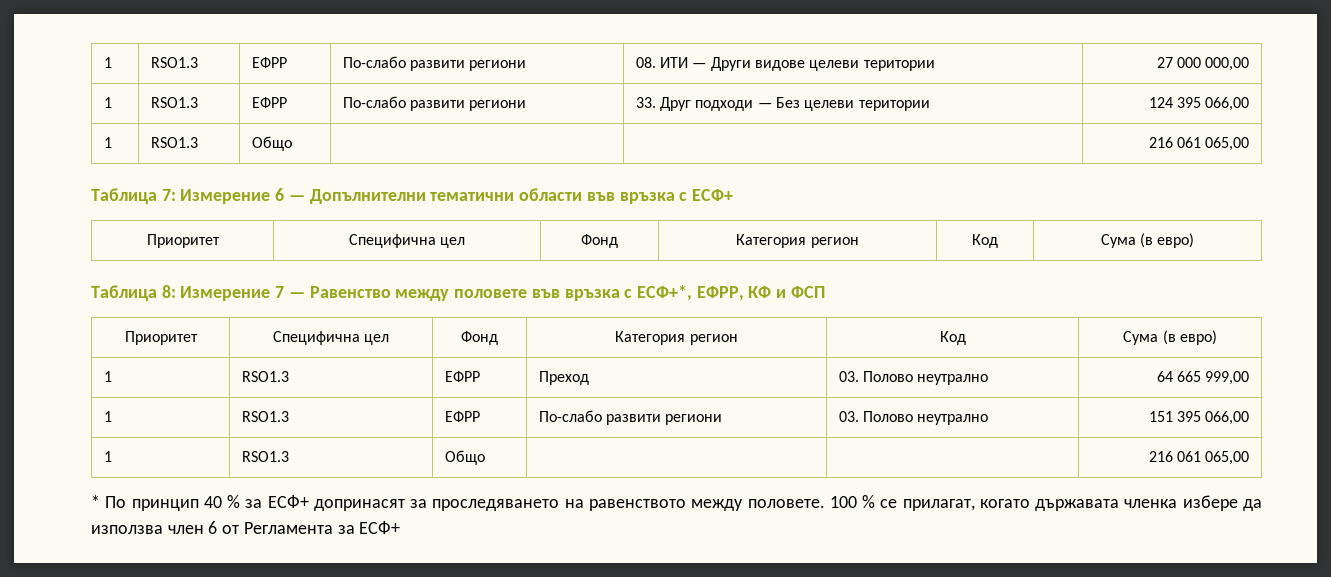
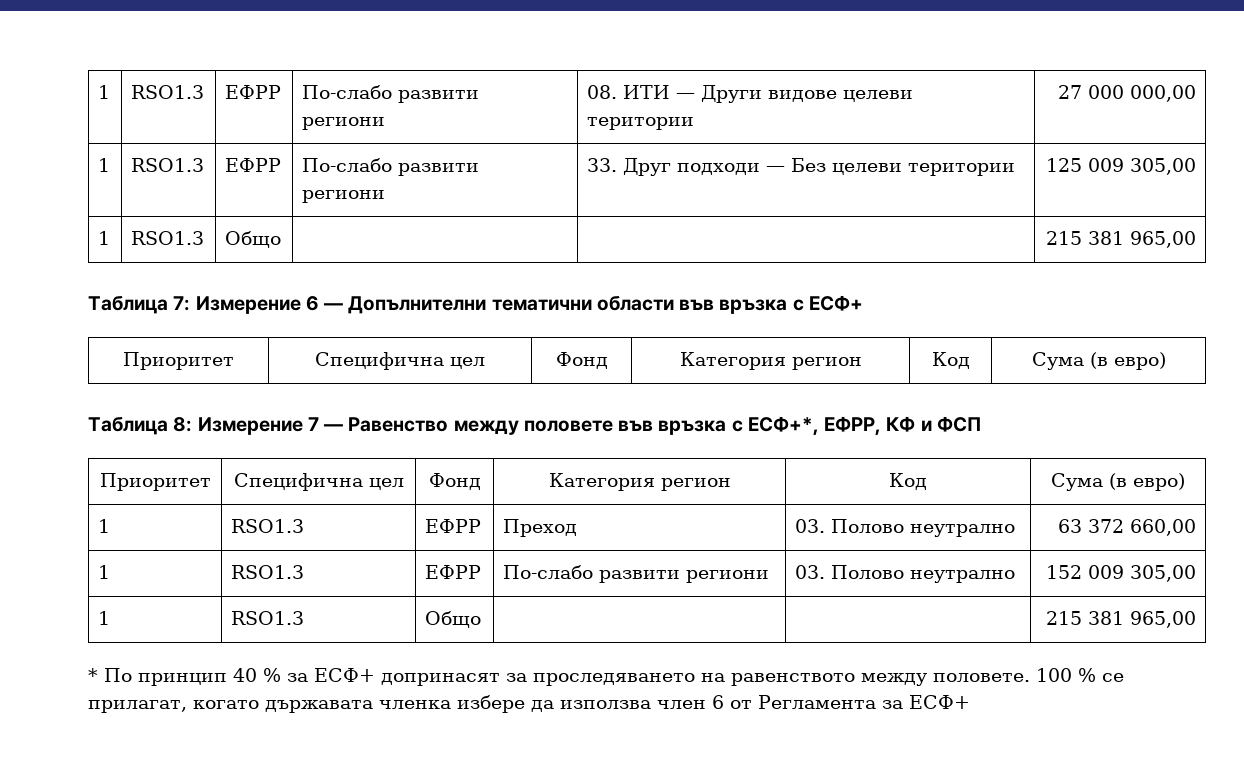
- 1 | RSO1.3 | ЕФРР | По-слабо развити региони | 33. Друг подходи — Без целеви територии | 124 395 066,00
- 1 | RSO1.3 | Общо | | | 216 061 065,00
+ 1 | RSO1.3 | ЕФРР | По-слабо развити региони | 33. Друг подходи — Без целеви територии | 125 009 305,00
+ 1 | RSO1.3 | Общо | | | 215 381 965,00
- 1 | RSO1.3 | ЕФРР | Преход | 03. Полово неутрално | 64 665 999,00
+ 1 | RSO1.3 | ЕФРР | Преход | 03. Полово неутрално | 63 372 660,00
- 1 | RSO1.3 | ЕФРР | По-слабо развити региони | 03. Полово неутрално | 151 395 066,00
- 1 | RSO1.3 | Общо | | | 216 061 065,00
+ 1 | RSO1.3 | ЕФРР | По-слабо развити региони | 03. Полово неутрално | 152 009 305,00
+ 1 | RSO1.3 | Общо | | | 215 381 965,00

